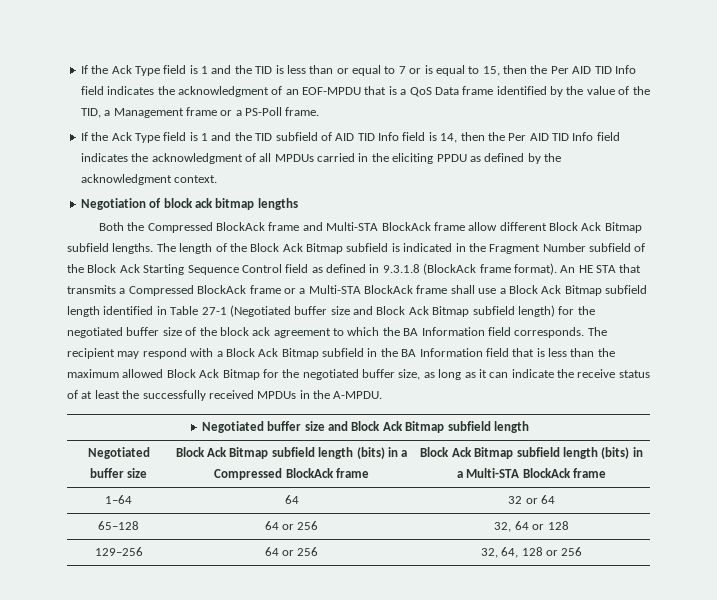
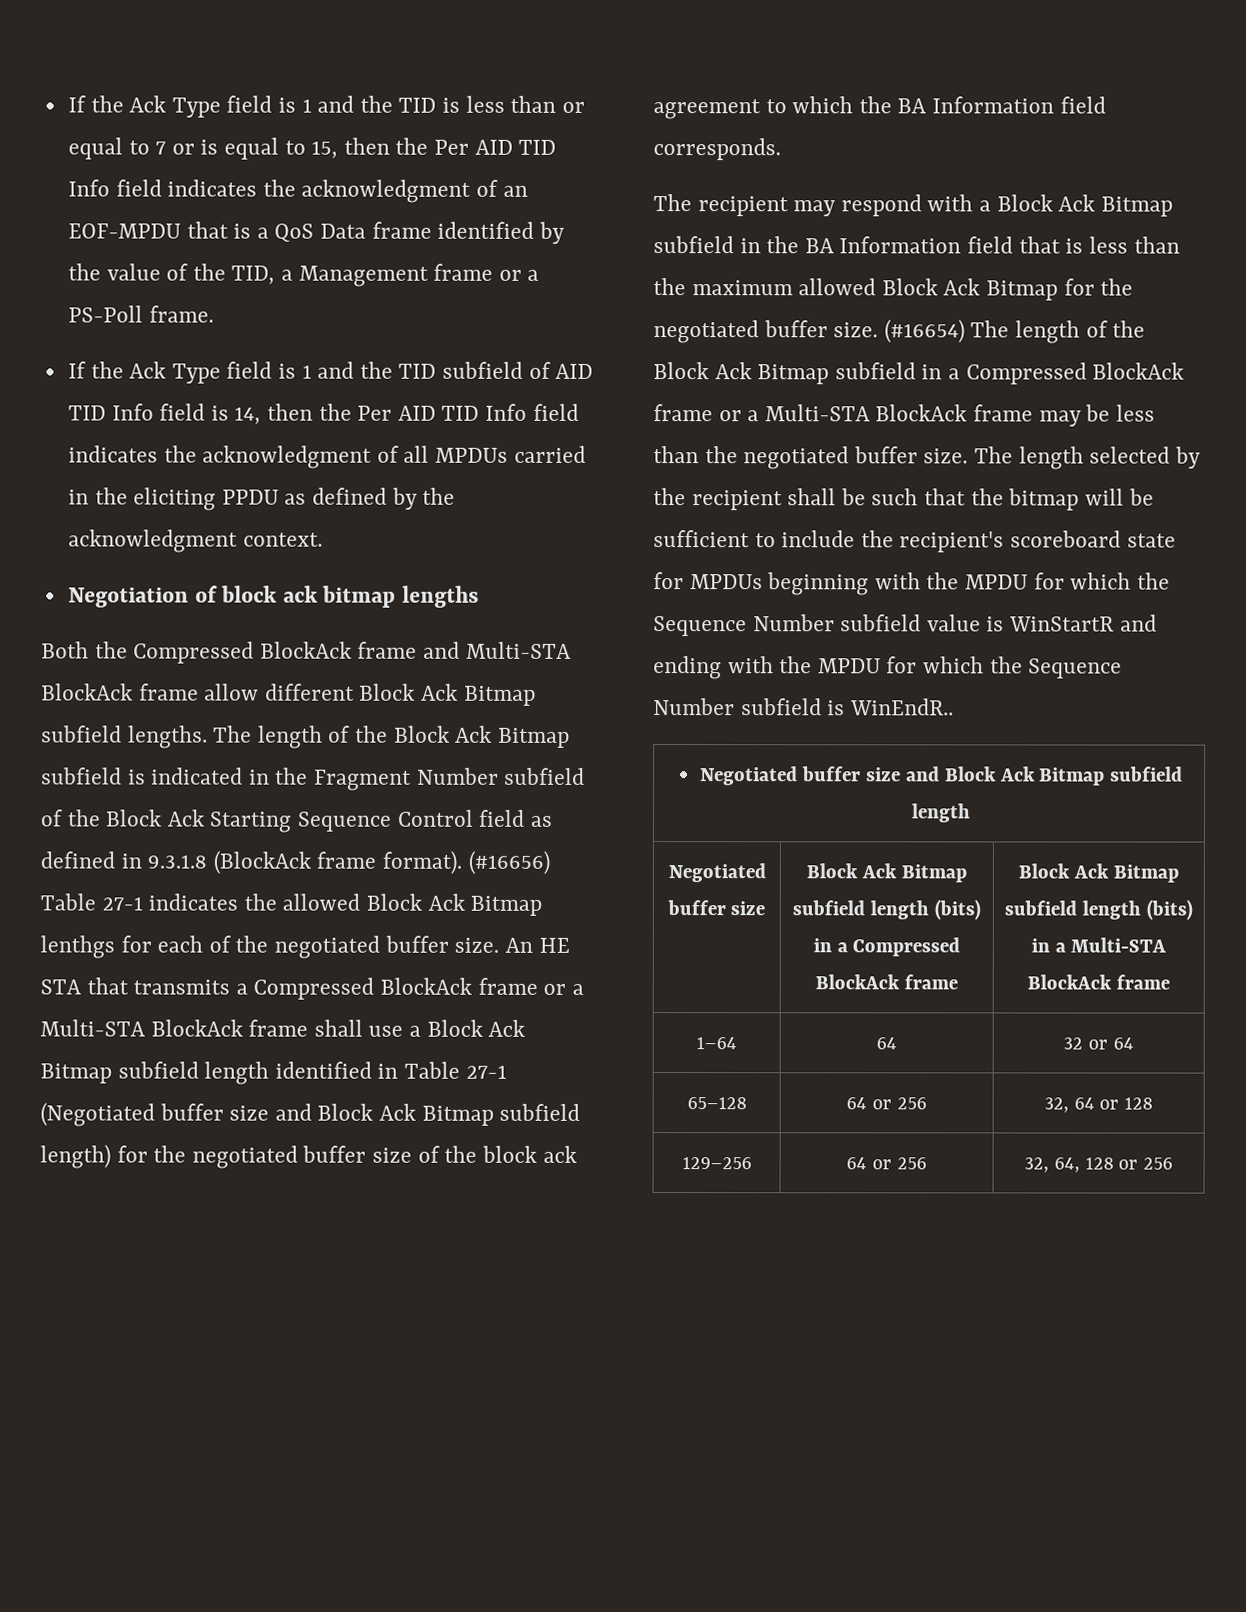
+ (#16656) Table 27-1 indicates the allowed Block Ack Bitmap lenthgs for each of the negotiated buffer size.
- An HE STA that transmits a Compressed BlockAck frame or a Multi-STA BlockAck frame shall use a Block Ack Bitmap subfield length identified in Table 27-1 (Negotiated buffer size and Block Ack Bitmap subfield length) for the negotiated buffer size of the block ack agreement to which the BA Information field corresponds. The recipient may respond with a Block Ack Bitmap subfield in the BA Information field that is less than the maximum allowed Block Ack Bitmap for the negotiated buffer size, as long as it can indicate the receive status of at least the successfully received MPDUs in the A-MPDU.
+ An HE STA that transmits a Compressed BlockAck frame or a Multi-STA BlockAck frame shall use a Block Ack Bitmap subfield length identified in Table 27-1 (Negotiated buffer size and Block Ack Bitmap subfield length) for the negotiated buffer size of the block ack agreement to which the BA Information field corresponds.
+ The recipient may respond with a Block Ack Bitmap subfield in the BA Information field that is less than the maximum allowed Block Ack Bitmap for the negotiated buffer size. (#16654) The length of the Block Ack Bitmap subfield in a Compressed BlockAck frame or a Multi-STA BlockAck frame may be less than the negotiated buffer size. The length selected by the recipient shall be such that the bitmap will be sufficient to include the recipient's scoreboard state for MPDUs beginning with the MPDU for which the Sequence Number subfield value is WinStartR and ending with the MPDU for which the Sequence Number subfield is WinEndR..

